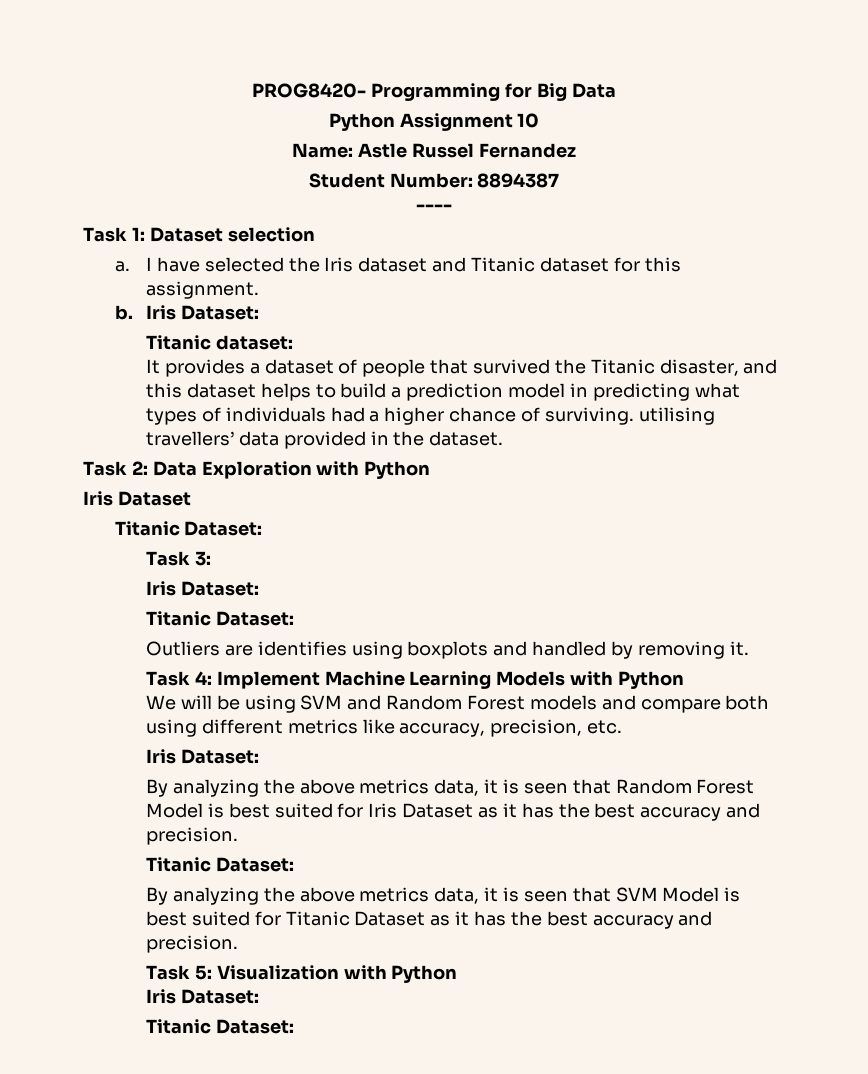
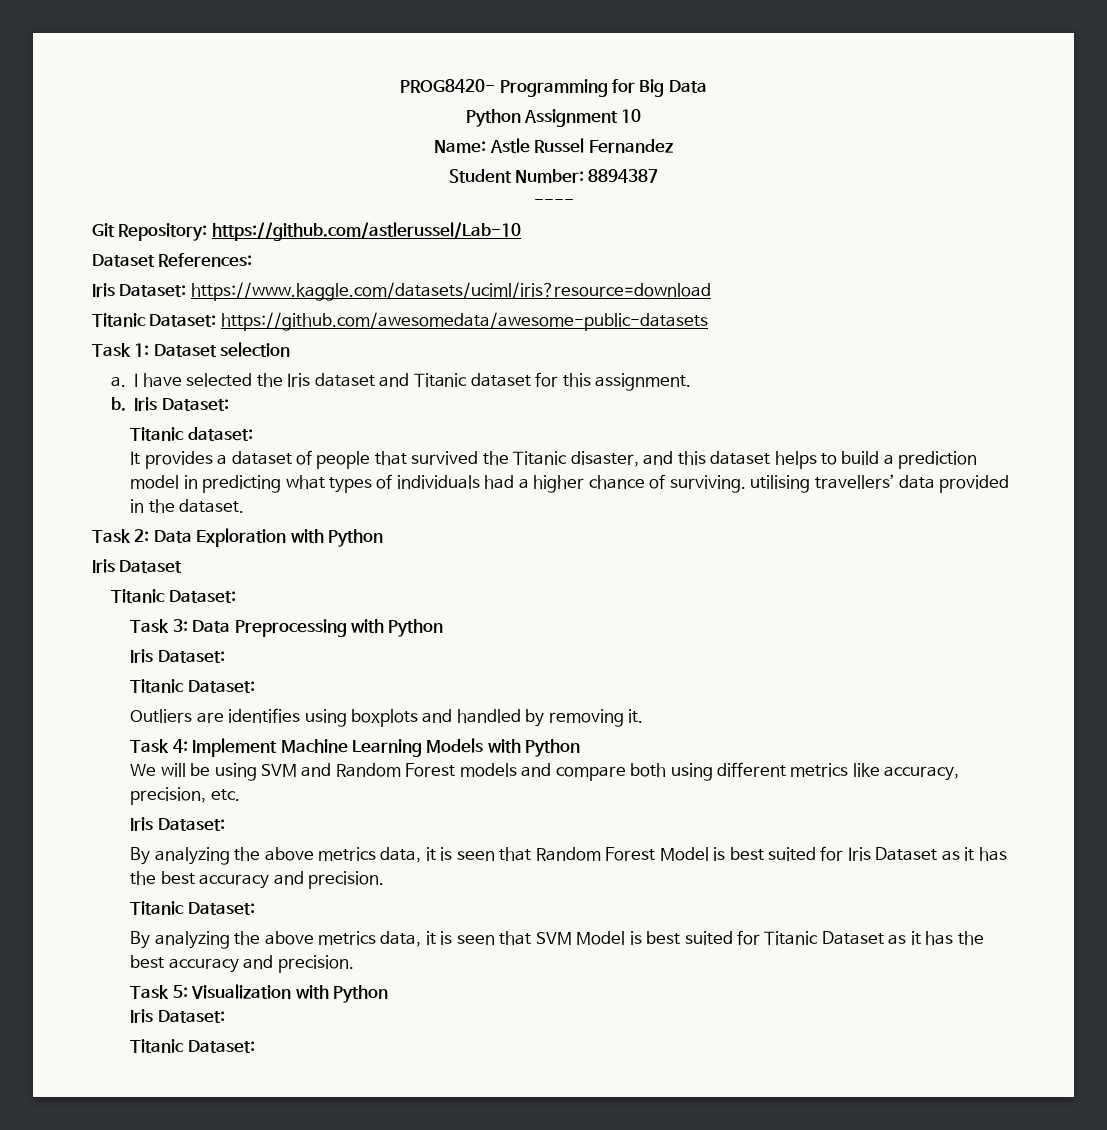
+ Git Repository: https://github.com/astlerussel/Lab-10
+ Dataset References:
+ Iris Dataset: https://www.kaggle.com/datasets/uciml/iris?resource=download
+ Titanic Dataset: https://github.com/awesomedata/awesome-public-datasets
- Task 3:
+ Task 3: Data Preprocessing with Python

